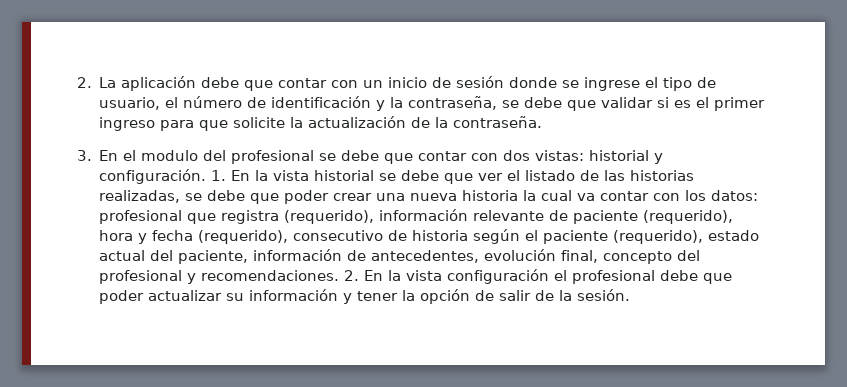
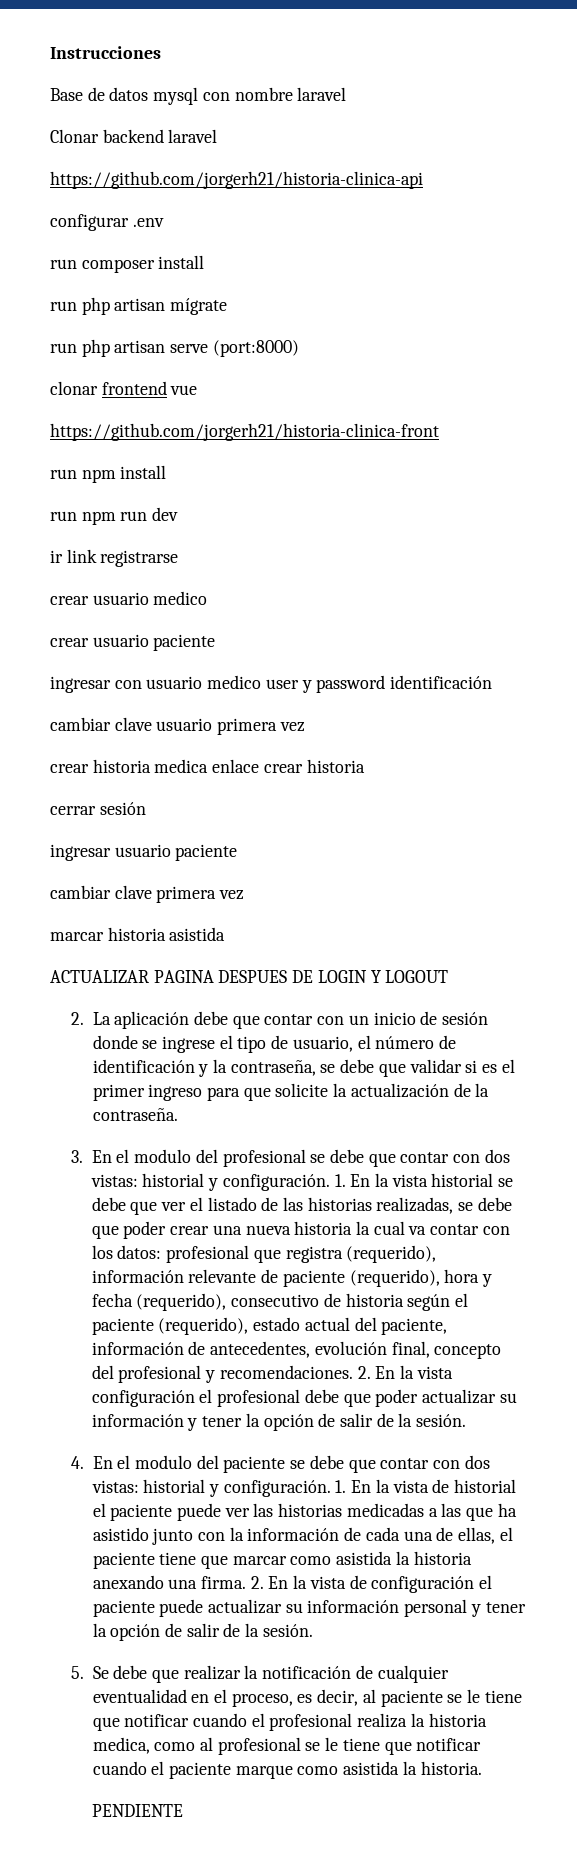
+ Instrucciones
+ Base de datos mysql con nombre laravel
+ Clonar backend laravel
+ https://github.com/jorgerh21/historia-clinica-api
+ configurar .env
+ run composer install
+ run php artisan mígrate
+ run php artisan serve (port:8000)
+ clonar frontend vue
+ https://github.com/jorgerh21/historia-clinica-front
+ run npm install
+ run npm run dev
+ ir link registrarse
+ crear usuario medico
+ crear usuario paciente
+ ingresar con usuario medico user y password identificación
+ cambiar clave usuario primera vez
+ crear historia medica enlace crear historia
+ cerrar sesión
+ ingresar usuario paciente
+ cambiar clave primera vez
+ marcar historia asistida
+ ACTUALIZAR PAGINA DESPUES DE LOGIN Y LOGOUT
+ 4. En el modulo del paciente se debe que contar con dos vistas: historial y configuración. 1. En la vista de historial el paciente puede ver las historias medicadas a las que ha asistido junto con la información de cada una de ellas, el paciente tiene que marcar como asistida la historia anexando una firma. 2. En la vista de configuración el paciente puede actualizar su información personal y tener la opción de salir de la sesión.
+ 5. Se debe que realizar la notificación de cualquier eventualidad en el proceso, es decir, al paciente se le tiene que notificar cuando el profesional realiza la historia medica, como al profesional se le tiene que notificar cuando el paciente marque como asistida la historia.
+ PENDIENTE

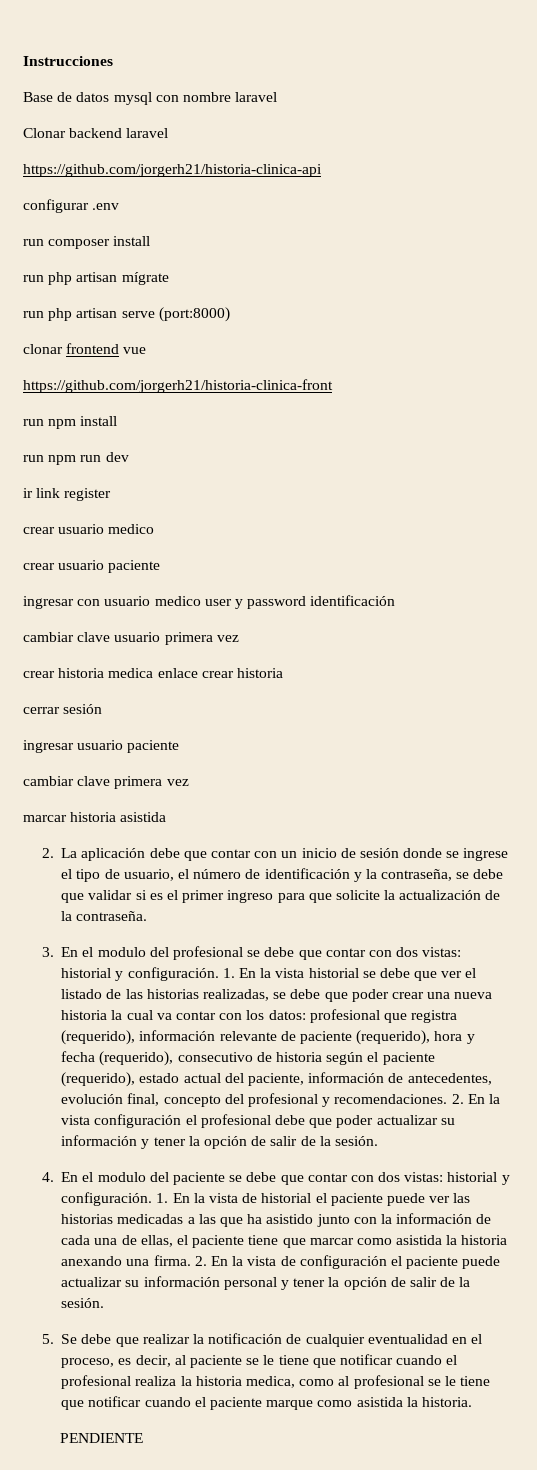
- ir link registrarse
+ ir link register
- ACTUALIZAR PAGINA DESPUES DE LOGIN Y LOGOUT

